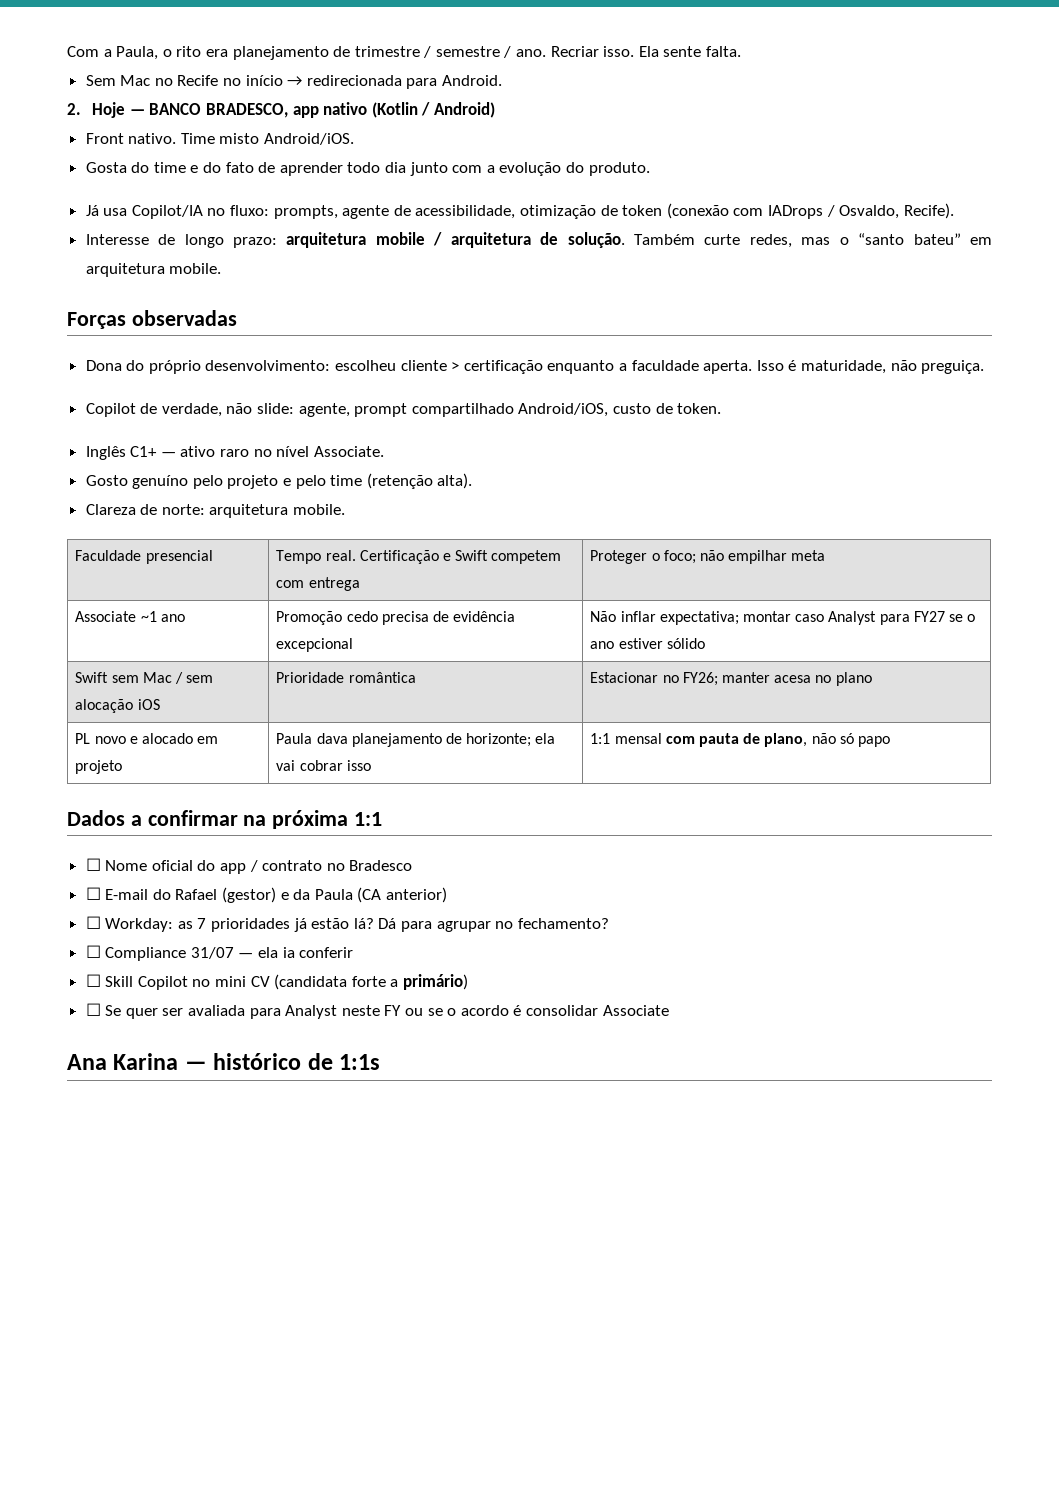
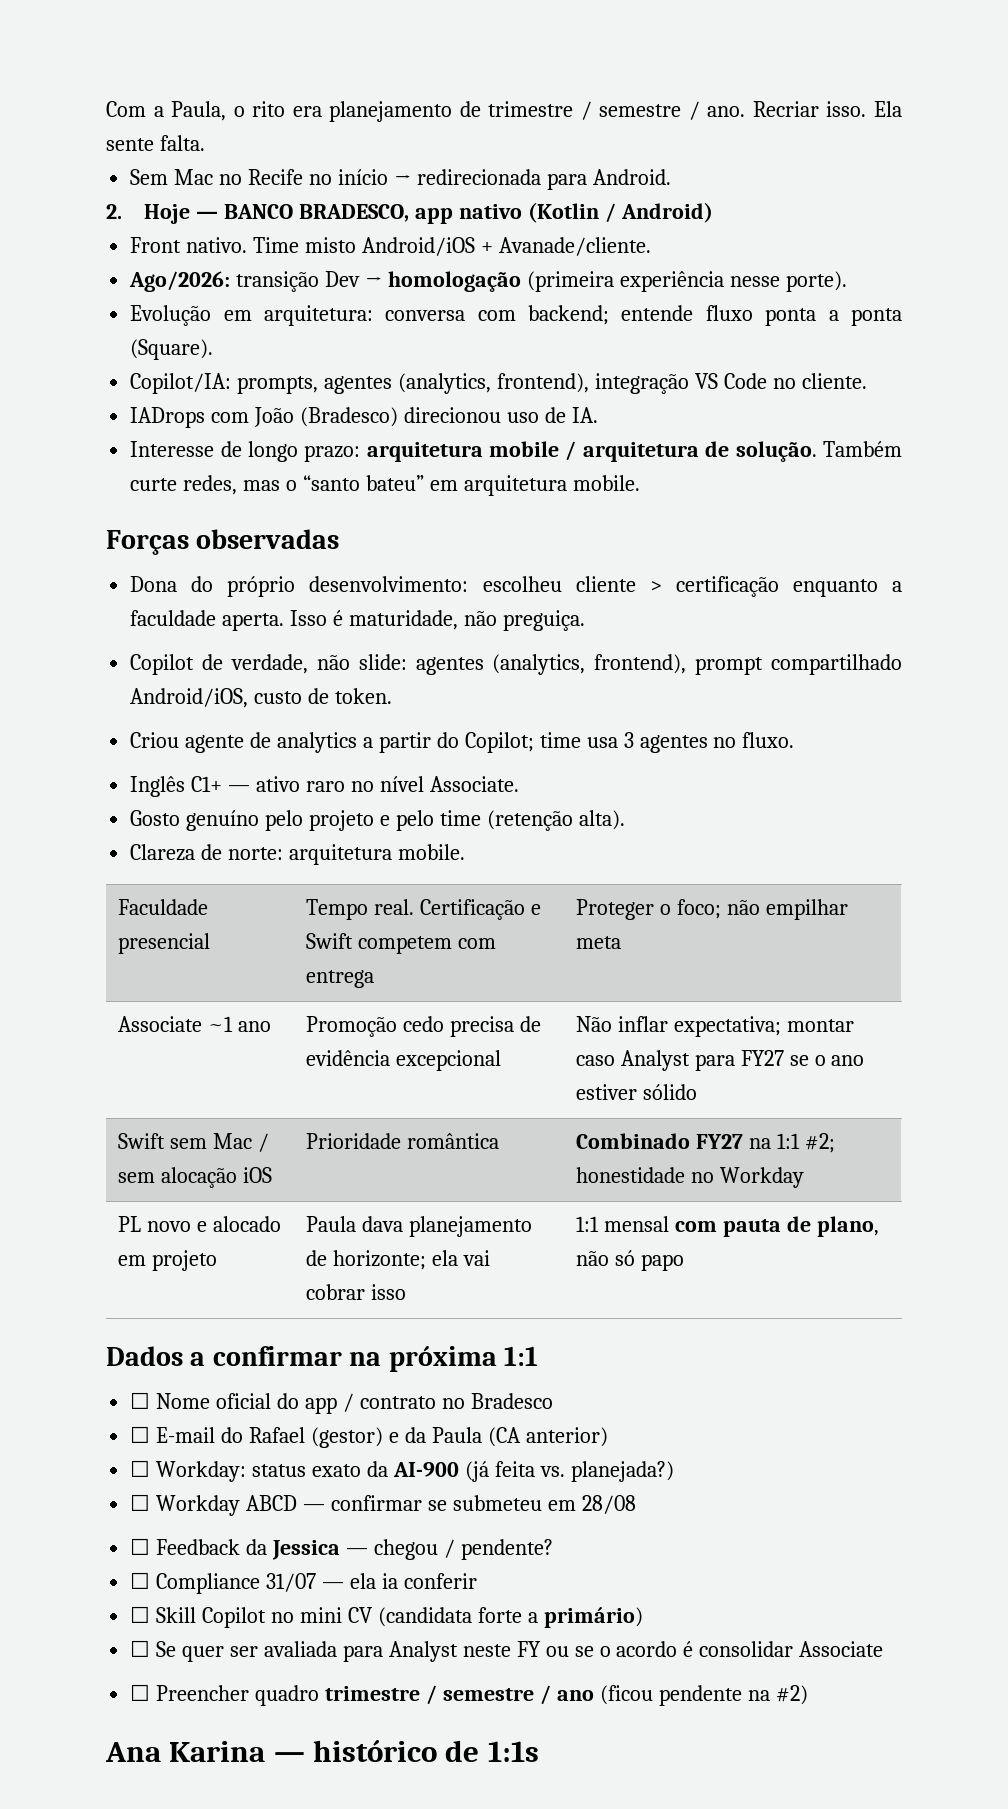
- Time misto Android/iOS.
- Gosta do time e do fato de aprender todo dia junto com a evolução do produto.
- Já usa Copilot/IA no fluxo: prompts, agente de acessibilidade, otimização de token (conexão com IADrops / Osvaldo, Recife).
+ Time misto Android/iOS + Avanade/cliente.
+ Ago/2026: transição Dev → homologação (primeira experiência nesse porte).
+ Evolução em arquitetura: conversa com backend; entende fluxo ponta a ponta (Square).
+ Copilot/IA: prompts, agentes (analytics, frontend), integração VS Code no cliente.
+ IADrops com João (Bradesco) direcionou uso de IA.
- Copilot de verdade, não slide: agente, prompt compartilhado Android/iOS, custo de token.
+ Copilot de verdade, não slide: agentes (analytics, frontend), prompt compartilhado Android/iOS, custo de token.
+ Criou agente de analytics a partir do Copilot; time usa 3 agentes no fluxo.
- Swift sem Mac / sem alocação iOS | Prioridade romântica | Estacionar no FY26; manter acesa no plano
+ Swift sem Mac / sem alocação iOS | Prioridade romântica | Combinado FY27 na 1:1 #2; honestidade no Workday
- ☐ Workday: as 7 prioridades já estão lá? Dá para agrupar no fechamento?
+ ☐ Workday: status exato da AI-900 (já feita vs. planejada?)
+ ☐ Workday ABCD — confirmar se submeteu em 28/08
+ ☐ Feedback da Jessica — chegou / pendente?
+ ☐ Preencher quadro trimestre / semestre / ano (ficou pendente na #2)

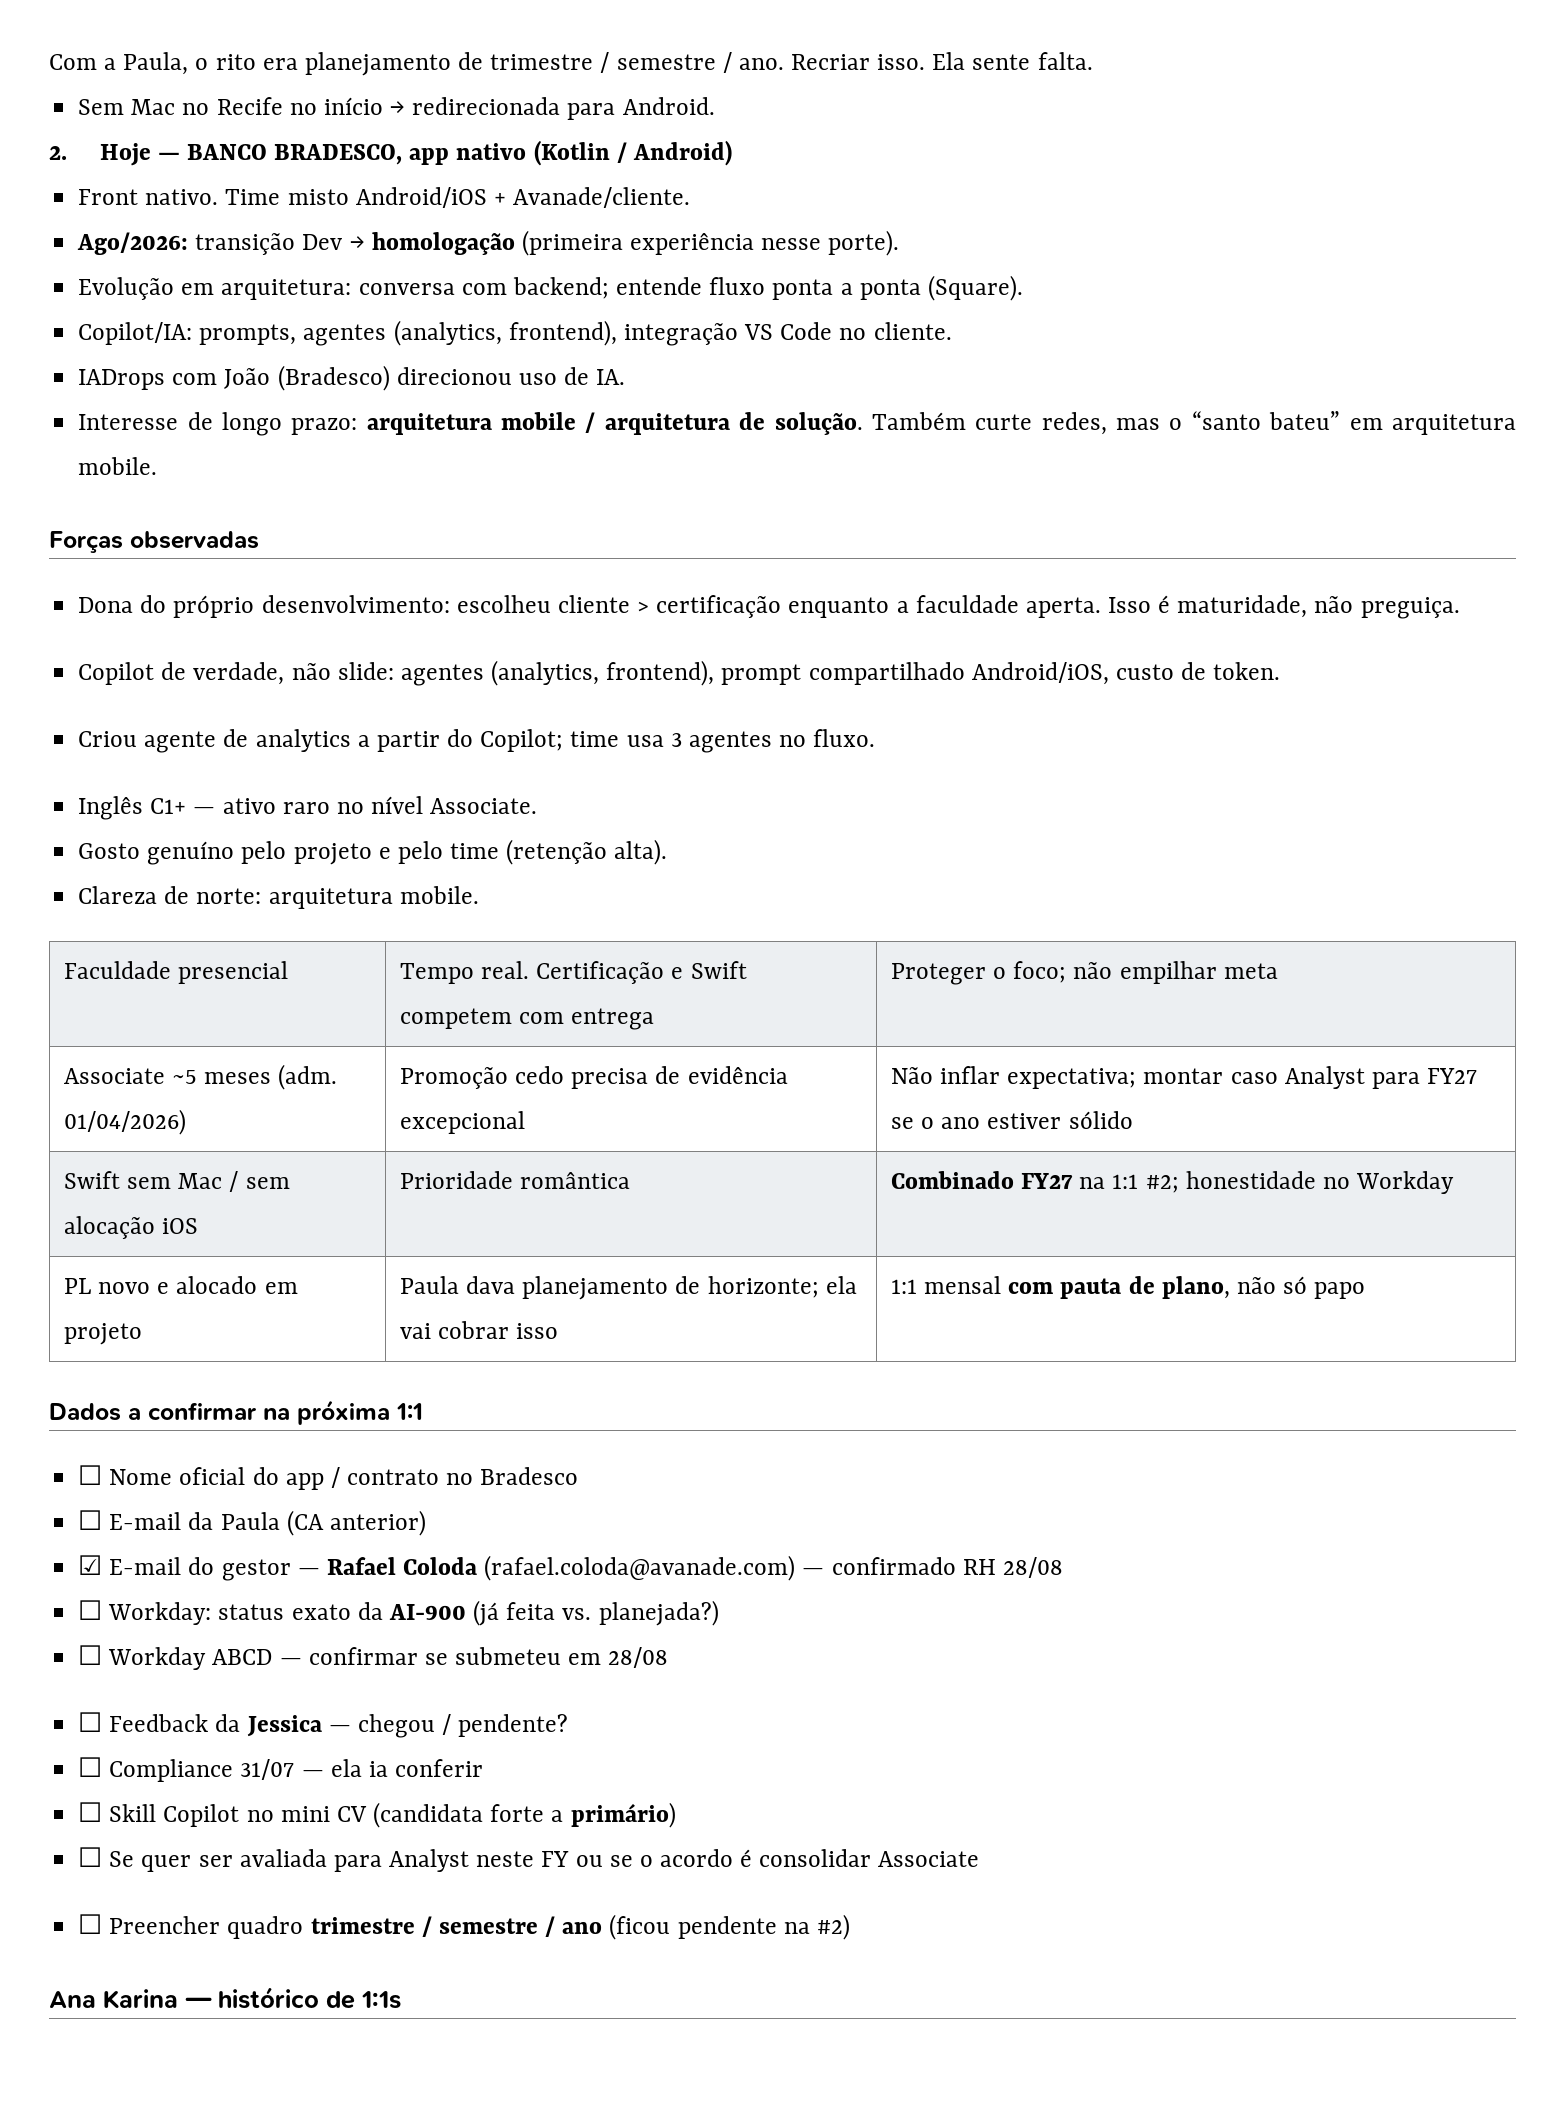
- Associate ~1 ano | Promoção cedo precisa de evidência excepcional | Não inflar expectativa; montar caso Analyst para FY27 se o ano estiver sólido
+ Associate ~5 meses (adm. 01/04/2026) | Promoção cedo precisa de evidência excepcional | Não inflar expectativa; montar caso Analyst para FY27 se o ano estiver sólido
- ☐ E-mail do Rafael (gestor) e da Paula (CA anterior)
+ ☐ E-mail da Paula (CA anterior)
+ ☑ E-mail do gestor — Rafael Coloda (rafael.coloda@avanade.com) — confirmado RH 28/08

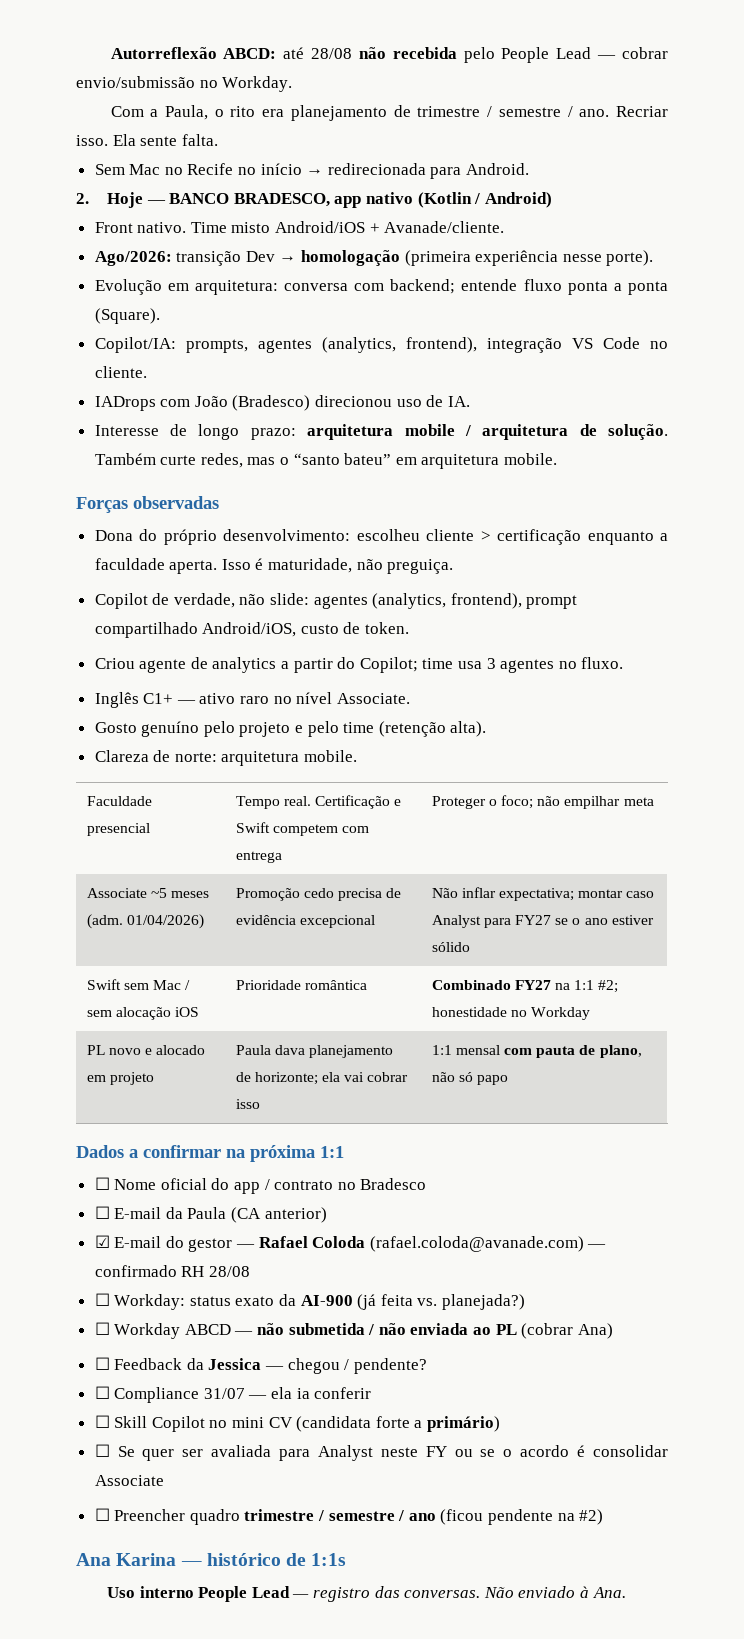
+ Autorreflexão ABCD: até 28/08 não recebida pelo People Lead — cobrar envio/submissão no Workday.
- ☐ Workday ABCD — confirmar se submeteu em 28/08
+ ☐ Workday ABCD — não submetida / não enviada ao PL (cobrar Ana)
+ Uso interno People Lead — registro das conversas. Não enviado à Ana.

